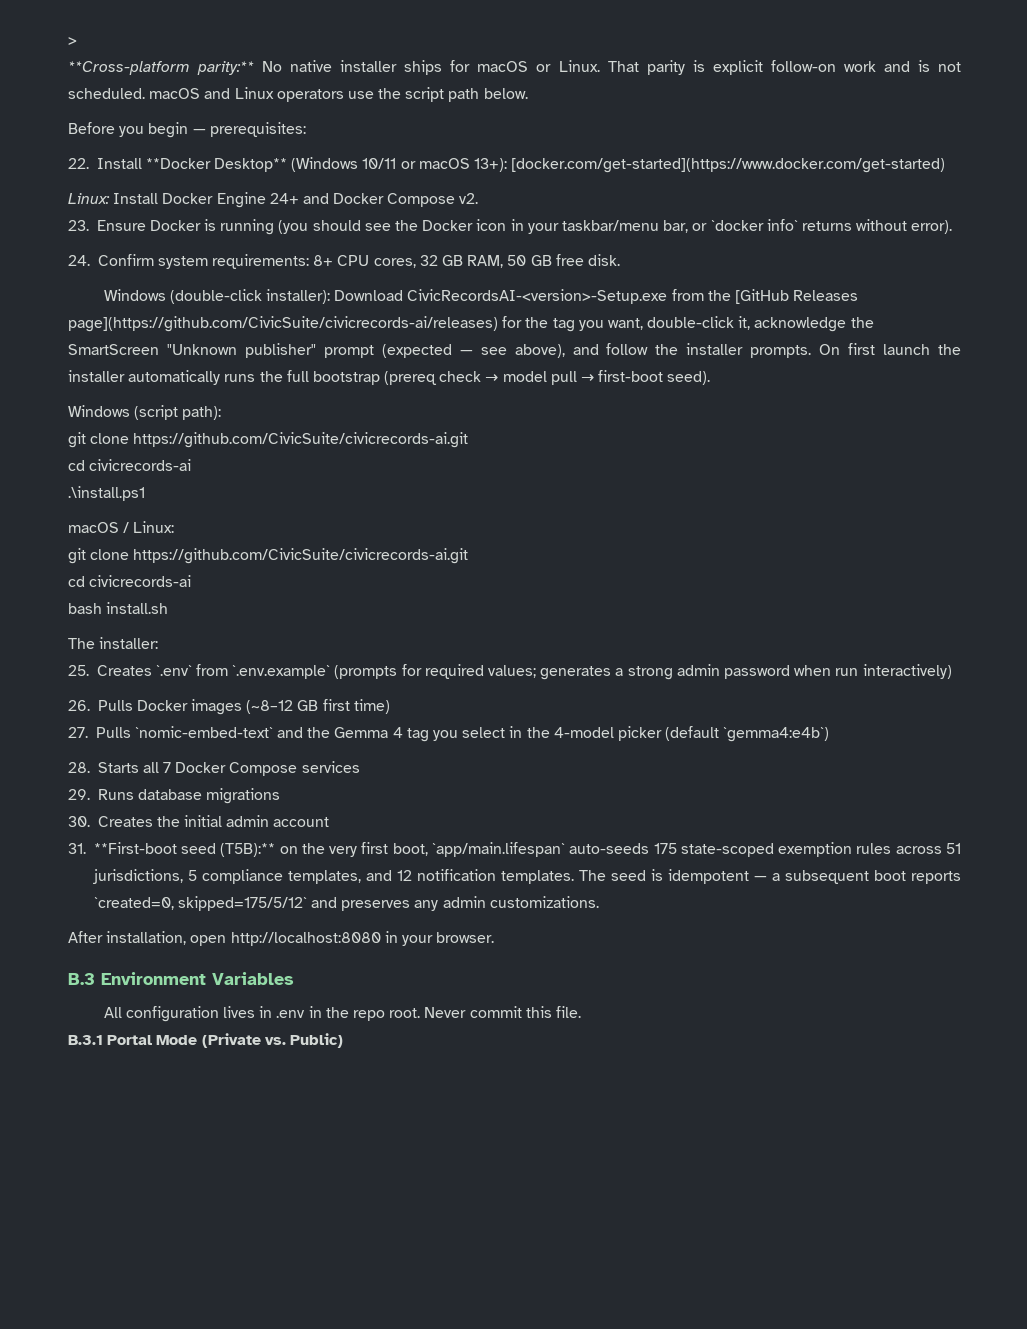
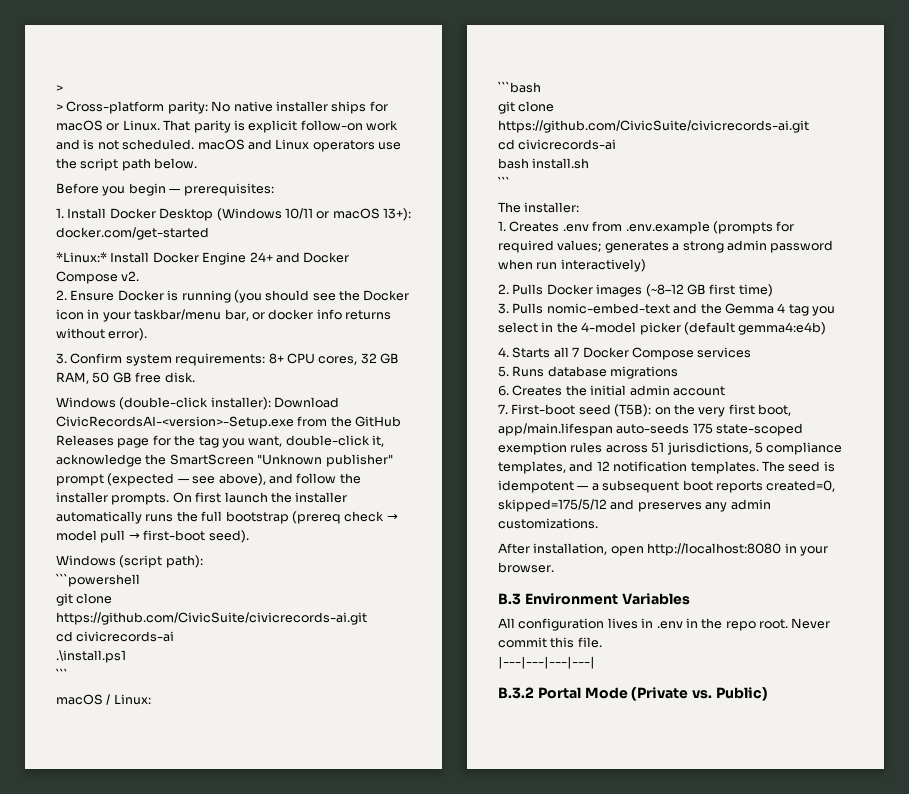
- **Cross-platform parity:** No native installer ships for macOS or Linux.
+ > Cross-platform parity: No native installer ships for macOS or Linux.
- 22. Install **Docker Desktop** (Windows 10/11 or macOS 13+): [docker.com/get-started](https://www.docker.com/get-started)
- Linux: Install Docker Engine 24+ and Docker Compose v2.
+ 1. Install Docker Desktop (Windows 10/11 or macOS 13+): docker.com/get-started
+ *Linux:* Install Docker Engine 24+ and Docker Compose v2.
- 23. Ensure Docker is running (you should see the Docker icon in your taskbar/menu bar, or `docker info` returns without error).
+ 2. Ensure Docker is running (you should see the Docker icon in your taskbar/menu bar, or docker info returns without error).
- 24. Confirm system requirements: 8+ CPU cores, 32 GB RAM, 50 GB free disk.
+ 3. Confirm system requirements: 8+ CPU cores, 32 GB RAM, 50 GB free disk.
- Windows (double-click installer): Download CivicRecordsAI-<version>-Setup.exe from the [GitHub Releases page](https://github.com/CivicSuite/civicrecords-ai/releases) for the tag you want, double-click it, acknowledge the SmartScreen "Unknown publisher" prompt (expected — see above), and follow the installer prompts.
+ Windows (double-click installer): Download CivicRecordsAI-<version>-Setup.exe from the GitHub Releases page for the tag you want, double-click it, acknowledge the SmartScreen "Unknown publisher" prompt (expected — see above), and follow the installer prompts.
+ ```powershell
  .\install.ps1
+ ```
+ ```bash
  bash install.sh
+ ```
- 25. Creates `.env` from `.env.example` (prompts for required values; generates a strong admin password when run interactively)
+ 1. Creates .env from .env.example (prompts for required values; generates a strong admin password when run interactively)
- 26. Pulls Docker images (~8–12 GB first time)
+ 2. Pulls Docker images (~8–12 GB first time)
- 27. Pulls `nomic-embed-text` and the Gemma 4 tag you select in the 4-model picker (default `gemma4:e4b`)
- 28. Starts all 7 Docker Compose services
+ 3. Pulls nomic-embed-text and the Gemma 4 tag you select in the 4-model picker (default gemma4:e4b)
+ 4. Starts all 7 Docker Compose services
- 29. Runs database migrations
+ 5. Runs database migrations
- 30. Creates the initial admin account
+ 6. Creates the initial admin account
- 31. **First-boot seed (T5B):** on the very first boot, `app/main.lifespan` auto-seeds 175 state-scoped exemption rules across 51 jurisdictions, 5 compliance templates, and 12 notification templates.
+ 7. First-boot seed (T5B): on the very first boot, app/main.lifespan auto-seeds 175 state-scoped exemption rules across 51 jurisdictions, 5 compliance templates, and 12 notification templates.
- The seed is idempotent — a subsequent boot reports `created=0, skipped=175/5/12` and preserves any admin customizations.
+ The seed is idempotent — a subsequent boot reports created=0, skipped=175/5/12 and preserves any admin customizations.
- B.3.1 Portal Mode (Private vs. Public)
+ |---|---|---|---|
+ B.3.2 Portal Mode (Private vs. Public)

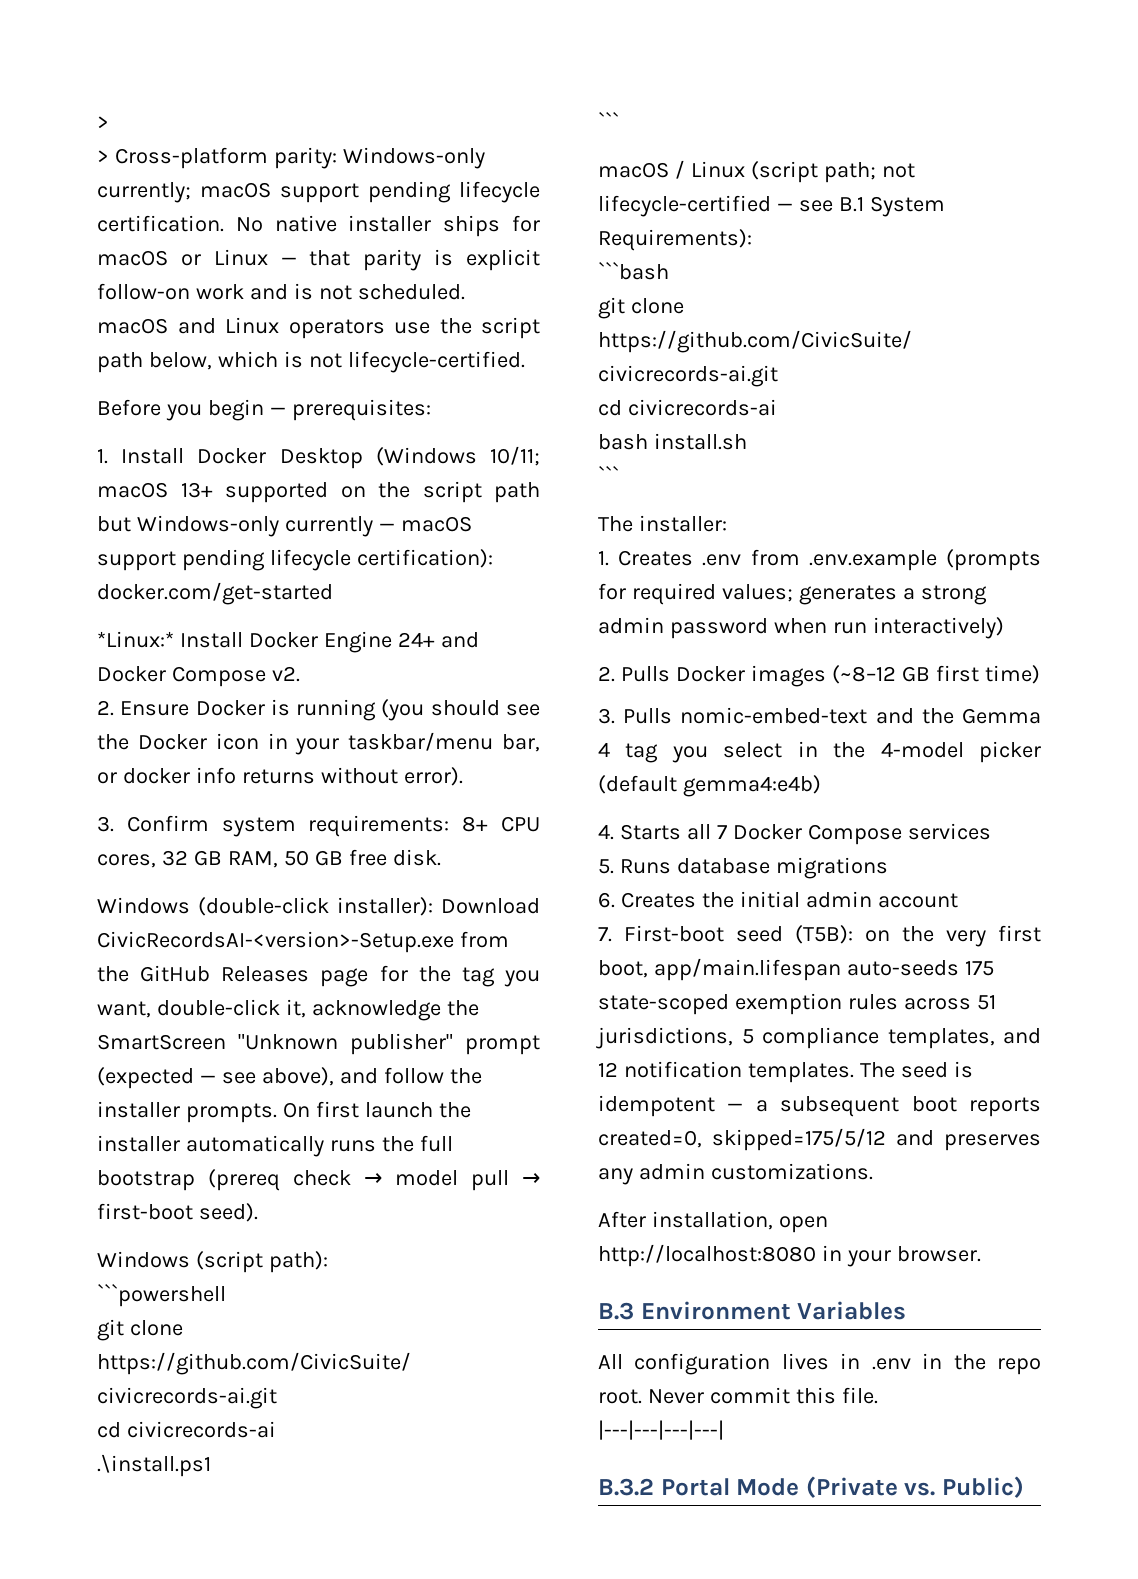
- > Cross-platform parity: No native installer ships for macOS or Linux. That parity is explicit follow-on work and is not scheduled. macOS and Linux operators use the script path below.
+ > Cross-platform parity: Windows-only currently; macOS support pending lifecycle certification. No native installer ships for macOS or Linux — that parity is explicit follow-on work and is not scheduled. macOS and Linux operators use the script path below, which is not lifecycle-certified.
- 1. Install Docker Desktop (Windows 10/11 or macOS 13+): docker.com/get-started
+ 1. Install Docker Desktop (Windows 10/11; macOS 13+ supported on the script path but Windows-only currently — macOS support pending lifecycle certification): docker.com/get-started
- macOS / Linux:
+ macOS / Linux (script path; not lifecycle-certified — see B.1 System Requirements):

